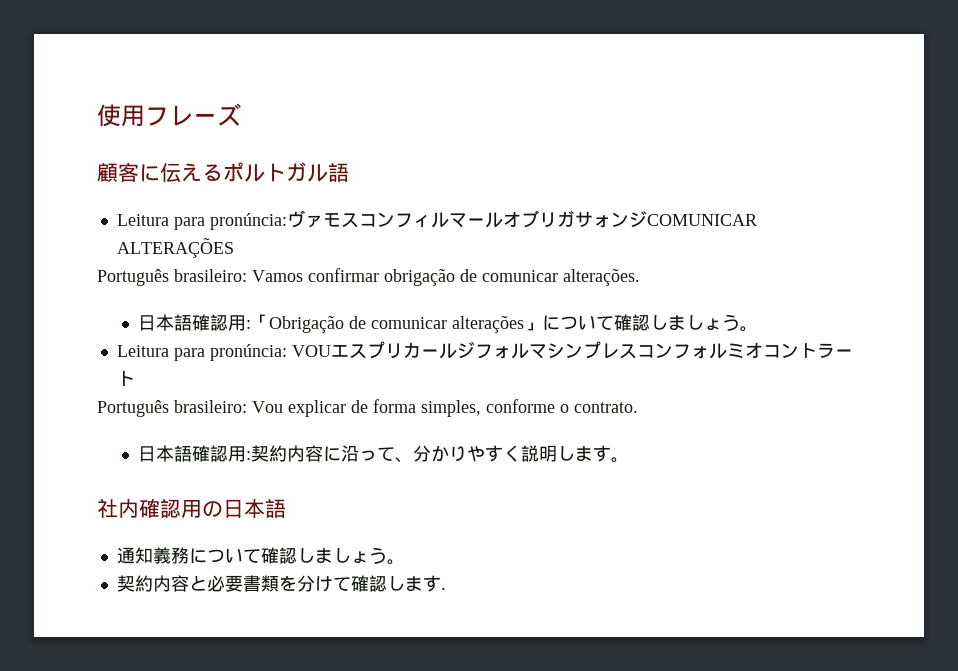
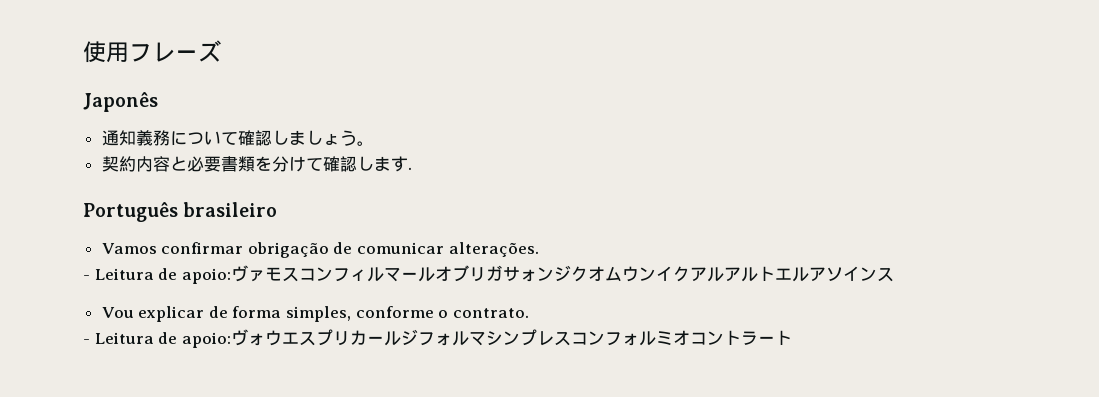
- 顧客に伝えるポルトガル語
- Leitura para pronúncia:ヴァモスコンフィルマールオブリガサォンジCOMUNICAR ALTERAÇÕES
- Português brasileiro: Vamos confirmar obrigação de comunicar alterações.
- 日本語確認用:「Obrigação de comunicar alterações」について確認しましょう。
- Leitura para pronúncia: VOUエスプリカールジフォルマシンプレスコンフォルミオコントラート
- Português brasileiro: Vou explicar de forma simples, conforme o contrato.
- 日本語確認用:契約内容に沿って、分かりやすく説明します。
- 社内確認用の日本語
+ Japonês
+ Português brasileiro
+ Vamos confirmar obrigação de comunicar alterações.
+ - Leitura de apoio:ヴァモスコンフィルマールオブリガサォンジクオムウンイクアルアルトエルアソインス
+ Vou explicar de forma simples, conforme o contrato.
+ - Leitura de apoio:ヴォウエスプリカールジフォルマシンプレスコンフォルミオコントラート

